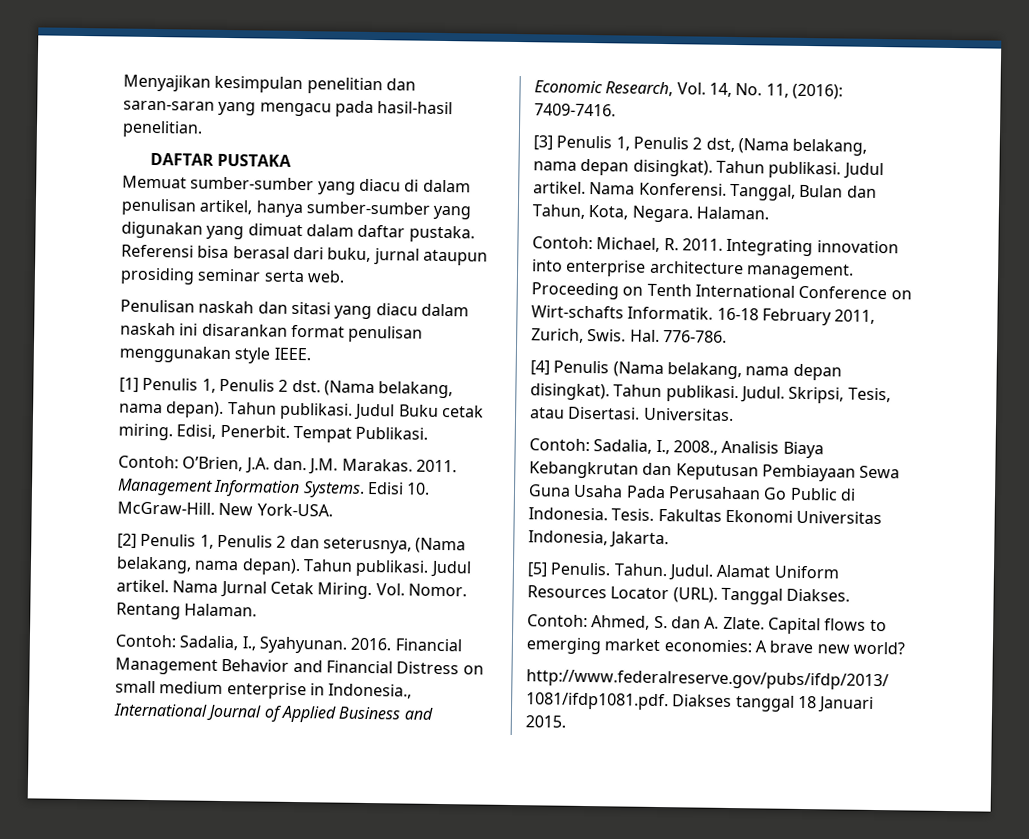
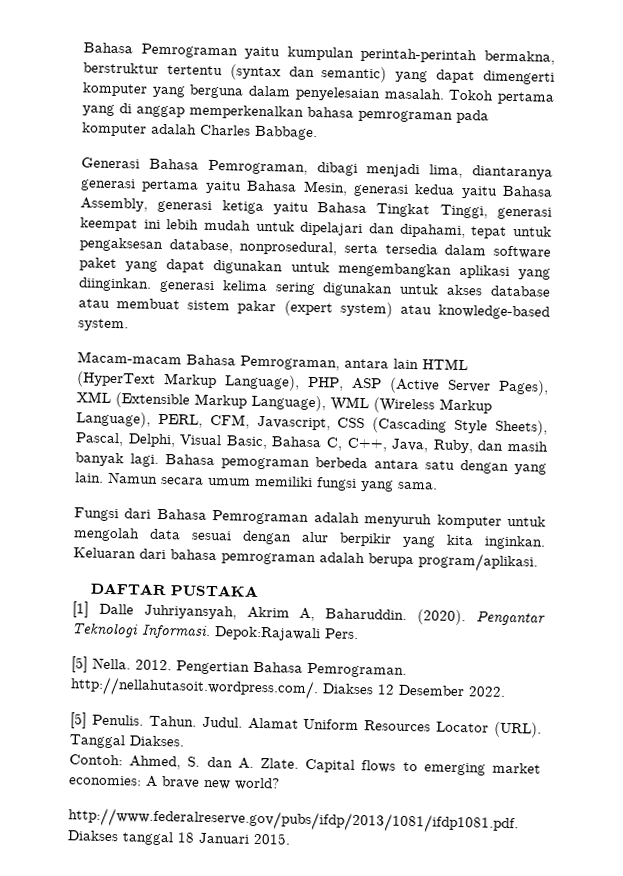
- Menyajikan kesimpulan penelitian dan saran-saran yang mengacu pada hasil-hasil penelitian.
+ Bahasa Pemrograman yaitu kumpulan perintah-perintah bermakna, berstruktur tertentu (syntax dan semantic) yang dapat dimengerti komputer yang berguna dalam penyelesaian masalah. Tokoh pertama yang di anggap memperkenalkan bahasa pemrograman pada komputer adalah Charles Babbage.
+ Generasi Bahasa Pemrograman, dibagi menjadi lima, diantaranya generasi pertama yaitu Bahasa Mesin, generasi kedua yaitu Bahasa Assembly, generasi ketiga yaitu Bahasa Tingkat Tinggi, generasi keempat ini lebih mudah untuk dipelajari dan dipahami, tepat untuk pengaksesan database, nonprosedural, serta tersedia dalam software paket yang dapat digunakan untuk mengembangkan aplikasi yang diinginkan. generasi kelima sering digunakan untuk akses database atau membuat sistem pakar (expert system) atau knowledge-based system.
+ Macam-macam Bahasa Pemrograman, antara lain HTML (HyperText Markup Language), PHP, ASP (Active Server Pages), XML (Extensible Markup Language), WML (Wireless Markup Language), PERL, CFM, Javascript, CSS (Cascading Style Sheets), Pascal, Delphi, Visual Basic, Bahasa C, C++, Java, Ruby, dan masih banyak lagi. Bahasa pemograman berbeda antara satu dengan yang lain. Namun secara umum memiliki fungsi yang sama.
+ Fungsi dari Bahasa Pemrograman adalah menyuruh komputer untuk mengolah data sesuai dengan alur berpikir yang kita inginkan. Keluaran dari bahasa pemrograman adalah berupa program/aplikasi.
  DAFTAR PUSTAKA
- Memuat sumber-sumber yang diacu di dalam penulisan artikel, hanya sumber-sumber yang digunakan yang dimuat dalam daftar pustaka. Referensi bisa berasal dari buku, jurnal ataupun prosiding seminar serta web.
- Penulisan naskah dan sitasi yang diacu dalam naskah ini disarankan format penulisan menggunakan style IEEE.
- [1] Penulis 1, Penulis 2 dst. (Nama belakang, nama depan). Tahun publikasi. Judul Buku cetak miring. Edisi, Penerbit. Tempat Publikasi.
- Contoh: O’Brien, J.A. dan. J.M. Marakas. 2011. Management Information Systems. Edisi 10. McGraw-Hill. New York-USA.
- [2] Penulis 1, Penulis 2 dan seterusnya, (Nama belakang, nama depan). Tahun publikasi. Judul artikel. Nama Jurnal Cetak Miring. Vol. Nomor. Rentang Halaman.
- Contoh: Sadalia, I., Syahyunan. 2016. Financial Management Behavior and Financial Distress on small medium enterprise in Indonesia., International Journal of Applied Business and Economic Research, Vol. 14, No. 11, (2016): 7409-7416.
- [3] Penulis 1, Penulis 2 dst, (Nama belakang, nama depan disingkat). Tahun publikasi. Judul artikel. Nama Konferensi. Tanggal, Bulan dan Tahun, Kota, Negara. Halaman.
- Contoh: Michael, R. 2011. Integrating innovation into enterprise architecture management. Proceeding on Tenth International Conference on Wirt-schafts Informatik. 16-18 February 2011, Zurich, Swis. Hal. 776-786.
- [4] Penulis (Nama belakang, nama depan disingkat). Tahun publikasi. Judul. Skripsi, Tesis, atau Disertasi. Universitas.
- Contoh: Sadalia, I., 2008., Analisis Biaya Kebangkrutan dan Keputusan Pembiayaan Sewa Guna Usaha Pada Perusahaan Go Public di Indonesia. Tesis. Fakultas Ekonomi Universitas Indonesia, Jakarta.
+ [1] Dalle Juhriyansyah, Akrim A, Baharuddin. (2020). Pengantar Teknologi Informasi. Depok:Rajawali Pers.
+ [5] Nella. 2012. Pengertian Bahasa Pemrograman. http://nellahutasoit.wordpress.com/. Diakses 12 Desember 2022.

